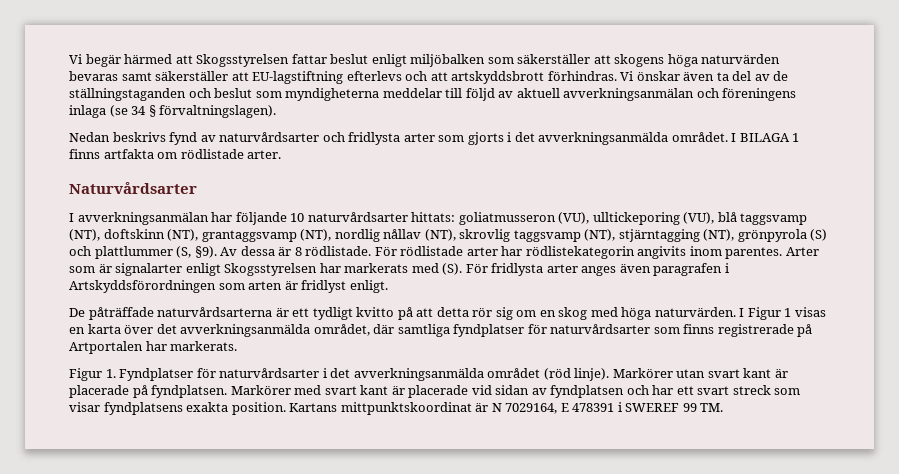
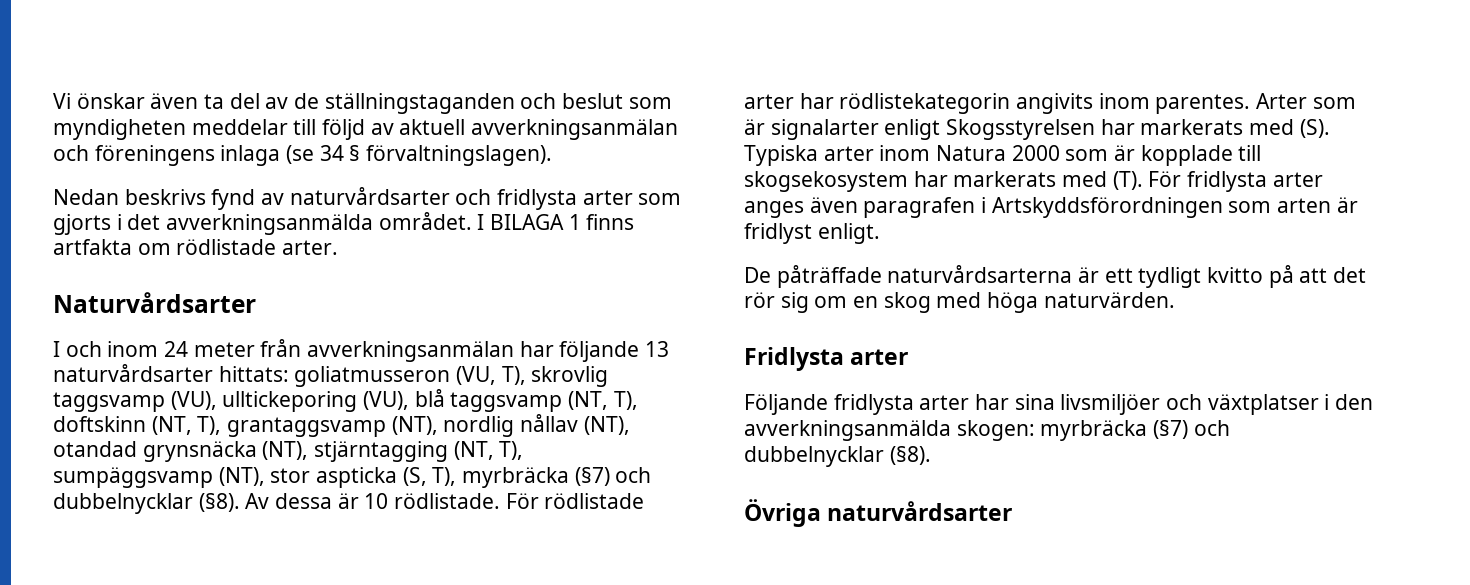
- Vi begär härmed att Skogsstyrelsen fattar beslut enligt miljöbalken som säkerställer att skogens höga naturvärden bevaras samt säkerställer att EU-lagstiftning efterlevs och att artskyddsbrott förhindras. Vi önskar även ta del av de ställningstaganden och beslut som myndigheterna meddelar till följd av aktuell avverkningsanmälan och föreningens inlaga (se 34 § förvaltningslagen).
+ Vi önskar även ta del av de ställningstaganden och beslut som myndigheten meddelar till följd av aktuell avverkningsanmälan och föreningens inlaga (se 34 § förvaltningslagen).
- I avverkningsanmälan har följande 10 naturvårdsarter hittats: goliatmusseron (VU), ulltickeporing (VU), blå taggsvamp (NT), doftskinn (NT), grantaggsvamp (NT), nordlig nållav (NT), skrovlig taggsvamp (NT), stjärntagging (NT), grönpyrola (S) och plattlummer (S, §9).
+ I och inom 24 meter från avverkningsanmälan har följande 13 naturvårdsarter hittats: goliatmusseron (VU, T), skrovlig taggsvamp (VU), ulltickeporing (VU), blå taggsvamp (NT, T), doftskinn (NT, T), grantaggsvamp (NT), nordlig nållav (NT), otandad grynsnäcka (NT), stjärntagging (NT, T), sumpäggsvamp (NT), stor aspticka (S, T), myrbräcka (§7) och dubbelnycklar (§8).
- Av dessa är 8 rödlistade.
+ Av dessa är 10 rödlistade.
- Arter som är signalarter enligt Skogsstyrelsen har markerats med (S). För fridlysta arter anges även paragrafen i Artskyddsförordningen som arten är fridlyst enligt.
+ Arter som är signalarter enligt Skogsstyrelsen har markerats med (S). Typiska arter inom Natura 2000 som är kopplade till skogsekosystem har markerats med (T). För fridlysta arter anges även paragrafen i Artskyddsförordningen som arten är fridlyst enligt.
- De påträffade naturvårdsarterna är ett tydligt kvitto på att detta rör sig om en skog med höga naturvärden. I Figur 1 visas en karta över det avverkningsanmälda området, där samtliga fyndplatser för naturvårdsarter som finns registrerade på Artportalen har markerats.
- Figur 1. Fyndplatser för naturvårdsarter i det avverkningsanmälda området (röd linje). Markörer utan svart kant är placerade på fyndplatsen. Markörer med svart kant är placerade vid sidan av fyndplatsen och har ett svart streck som visar fyndplatsens exakta position. Kartans mittpunktskoordinat är N 7029164, E 478391 i SWEREF 99 TM.
+ De påträffade naturvårdsarterna är ett tydligt kvitto på att det rör sig om en skog med höga naturvärden.
+ Fridlysta arter
+ Följande fridlysta arter har sina livsmiljöer och växtplatser i den avverkningsanmälda skogen: myrbräcka (§7) och dubbelnycklar (§8).
+ Övriga naturvårdsarter

